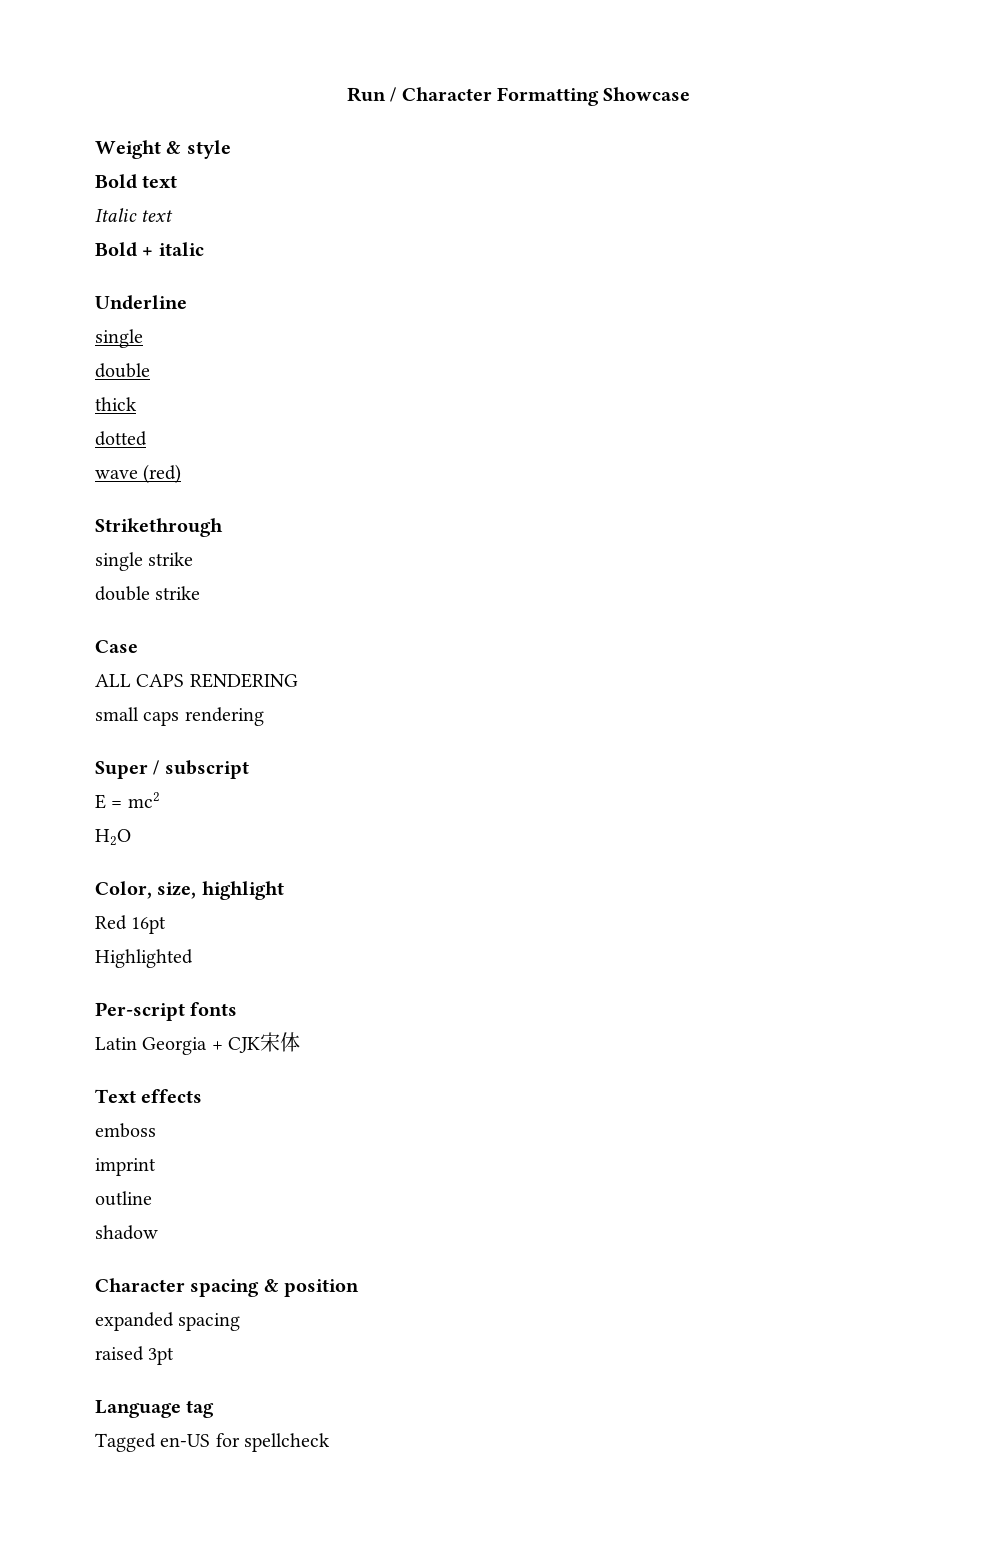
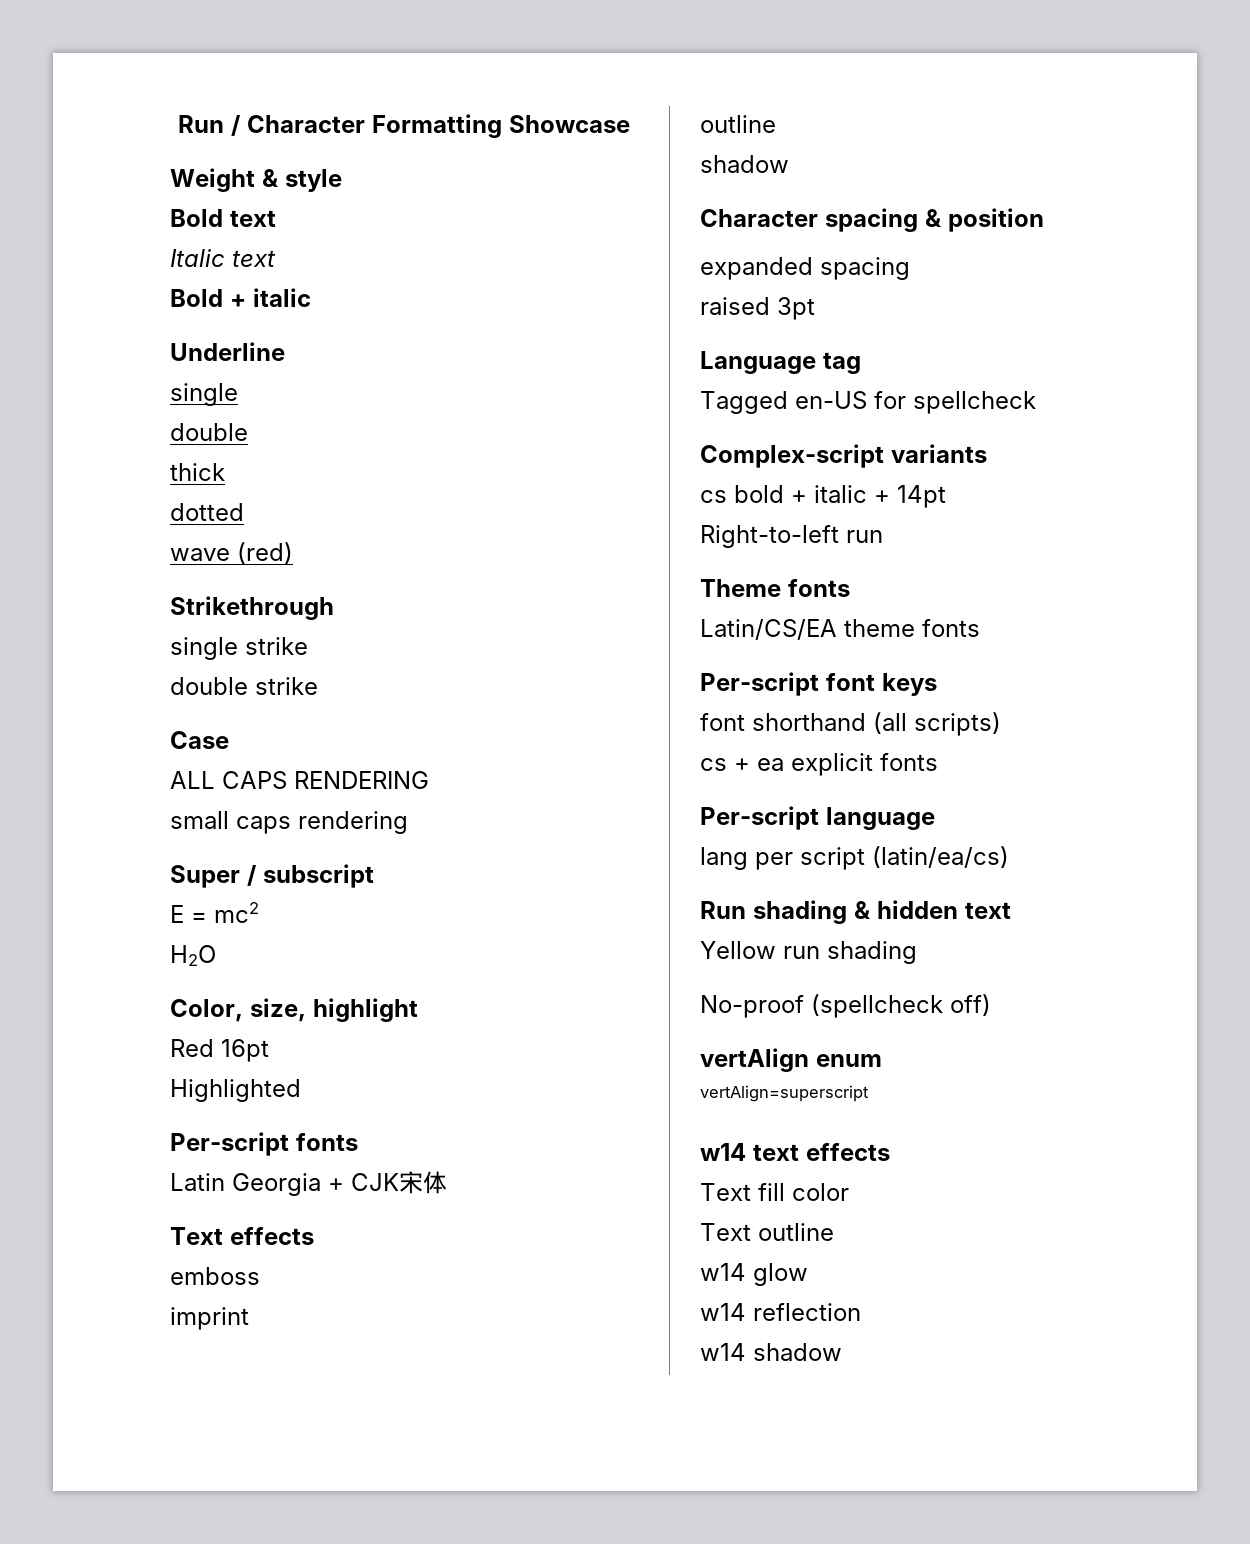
+ Complex-script variants
+ cs bold + italic + 14pt
+ Right-to-left run
+ Theme fonts
+ Latin/CS/EA theme fonts
+ Per-script font keys
+ font shorthand (all scripts)
+ cs + ea explicit fonts
+ Per-script language
+ lang per script (latin/ea/cs)
+ Run shading & hidden text
+ Yellow run shading
+ No-proof (spellcheck off)
+ vertAlign enum
+ vertAlign=superscript
+ w14 text effects
+ Text fill color
+ Text outline
+ w14 glow
+ w14 reflection
+ w14 shadow

